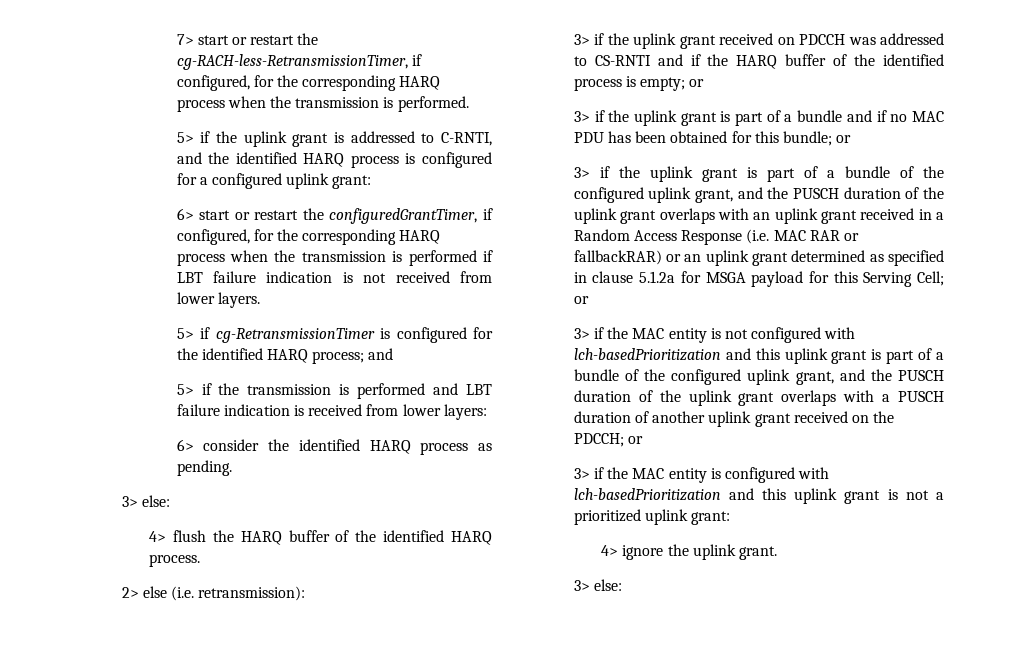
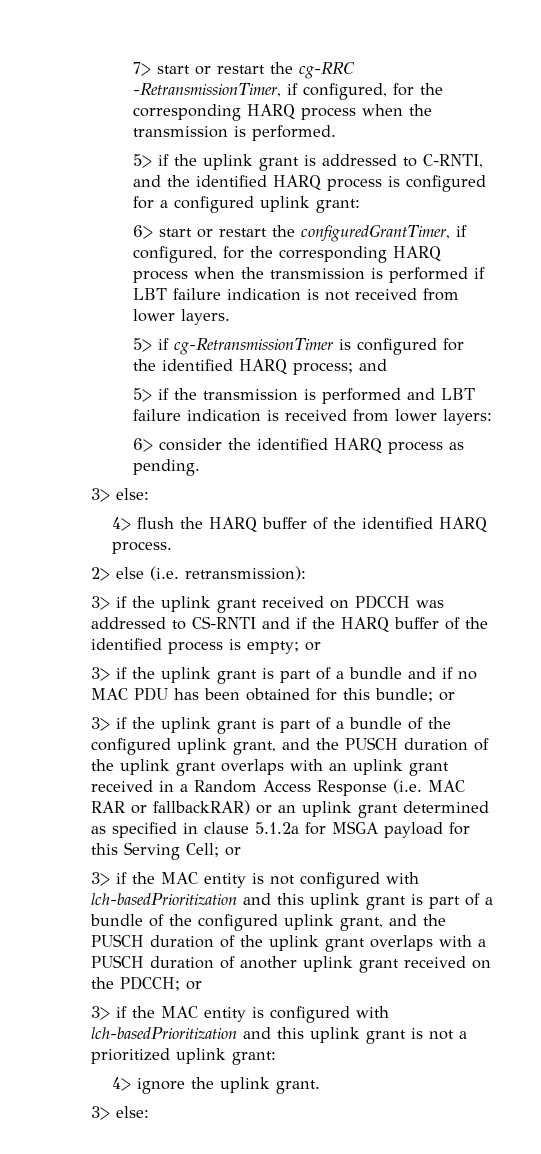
- 7> start or restart the cg-RACH-less-RetransmissionTimer, if configured, for the corresponding HARQ process when the transmission is performed.
+ 7> start or restart the cg-RRC -RetransmissionTimer, if configured, for the corresponding HARQ process when the transmission is performed.

